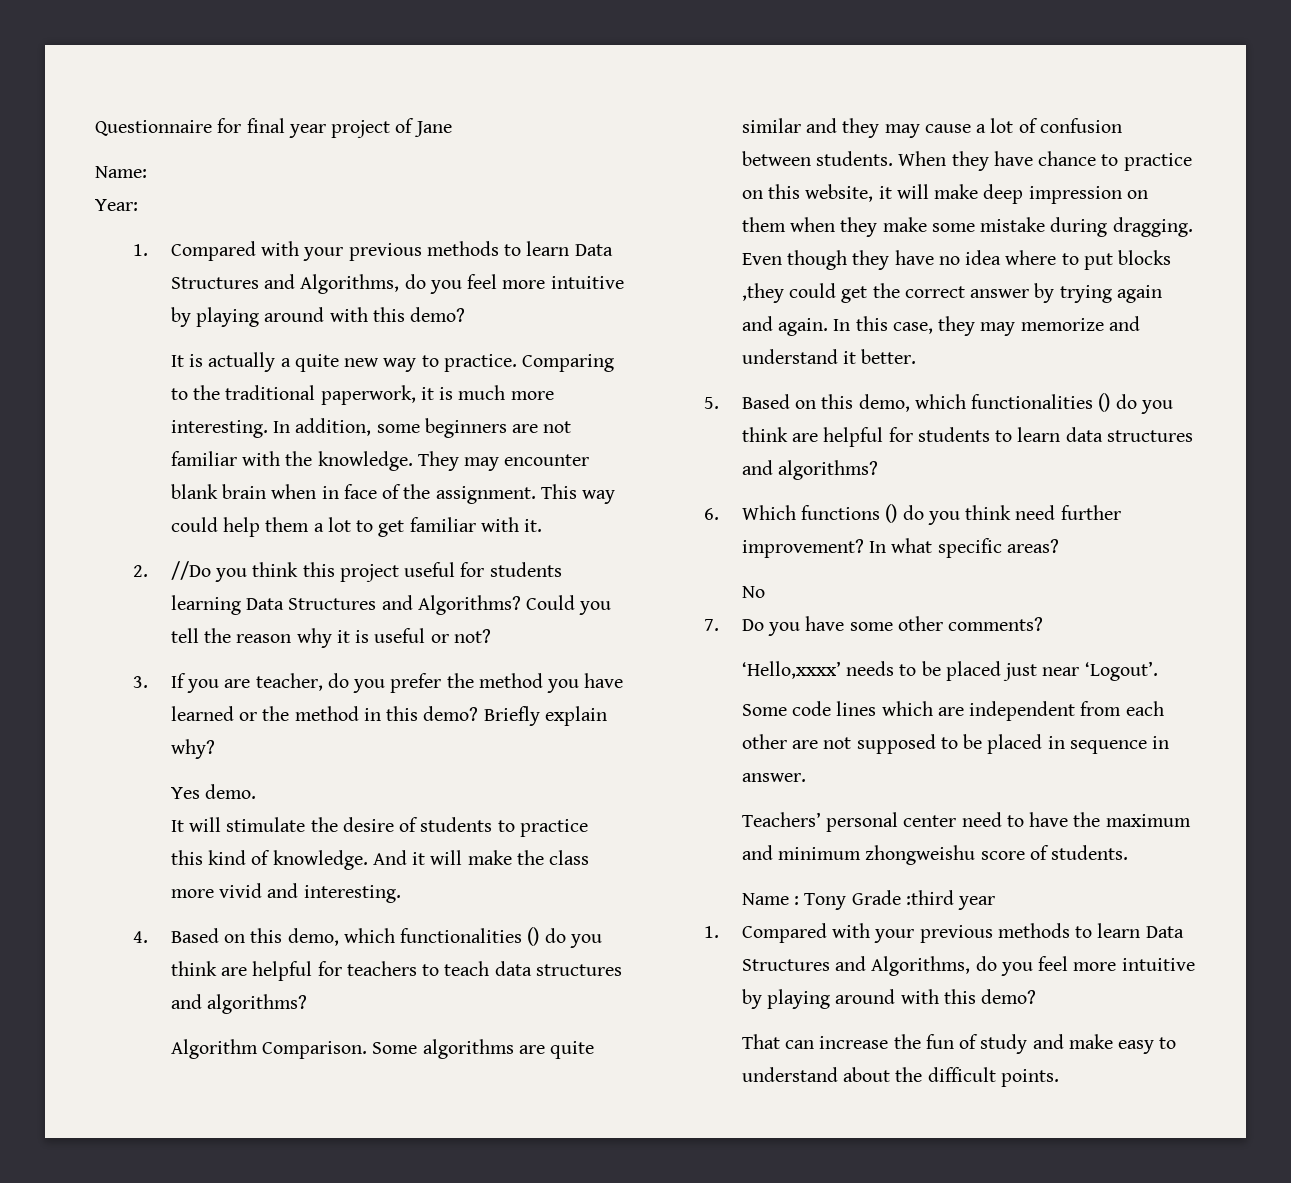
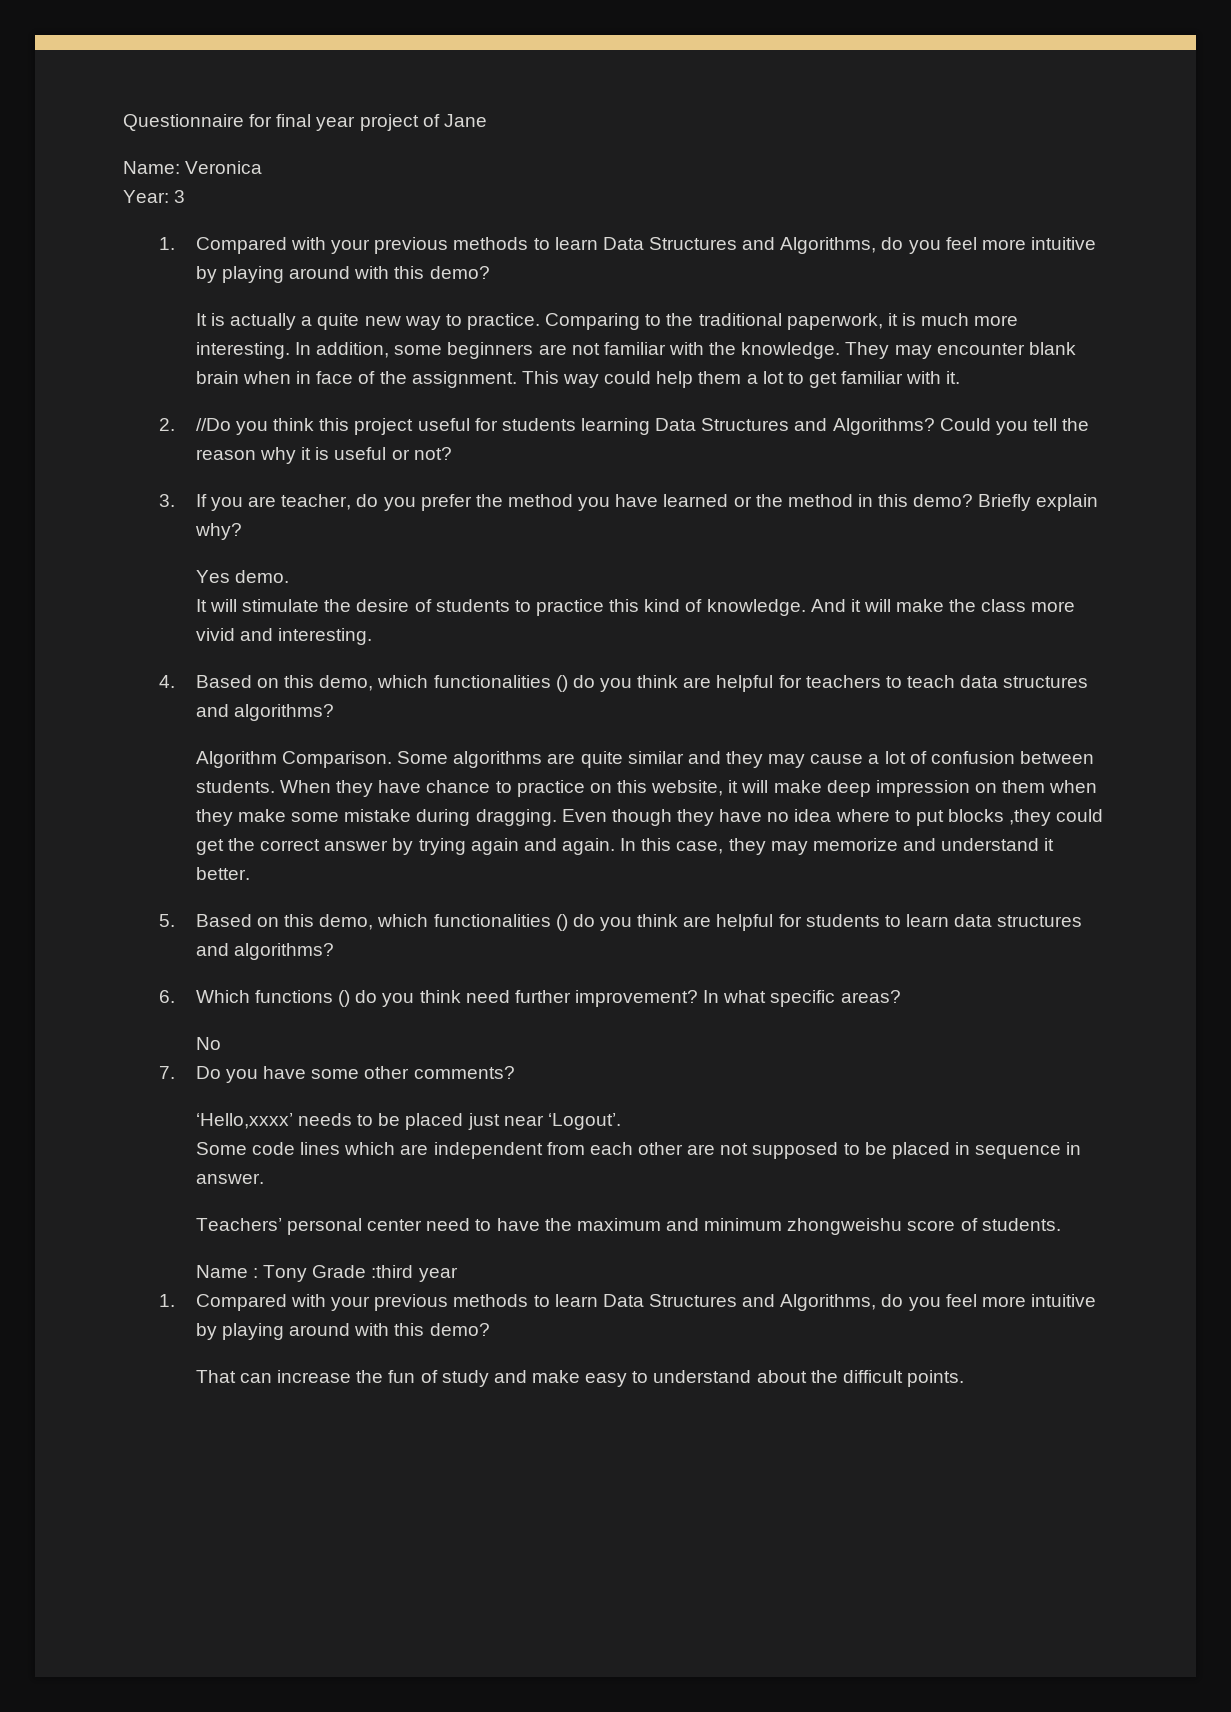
- Name:
+ Name: Veronica
- Year:
+ Year: 3

